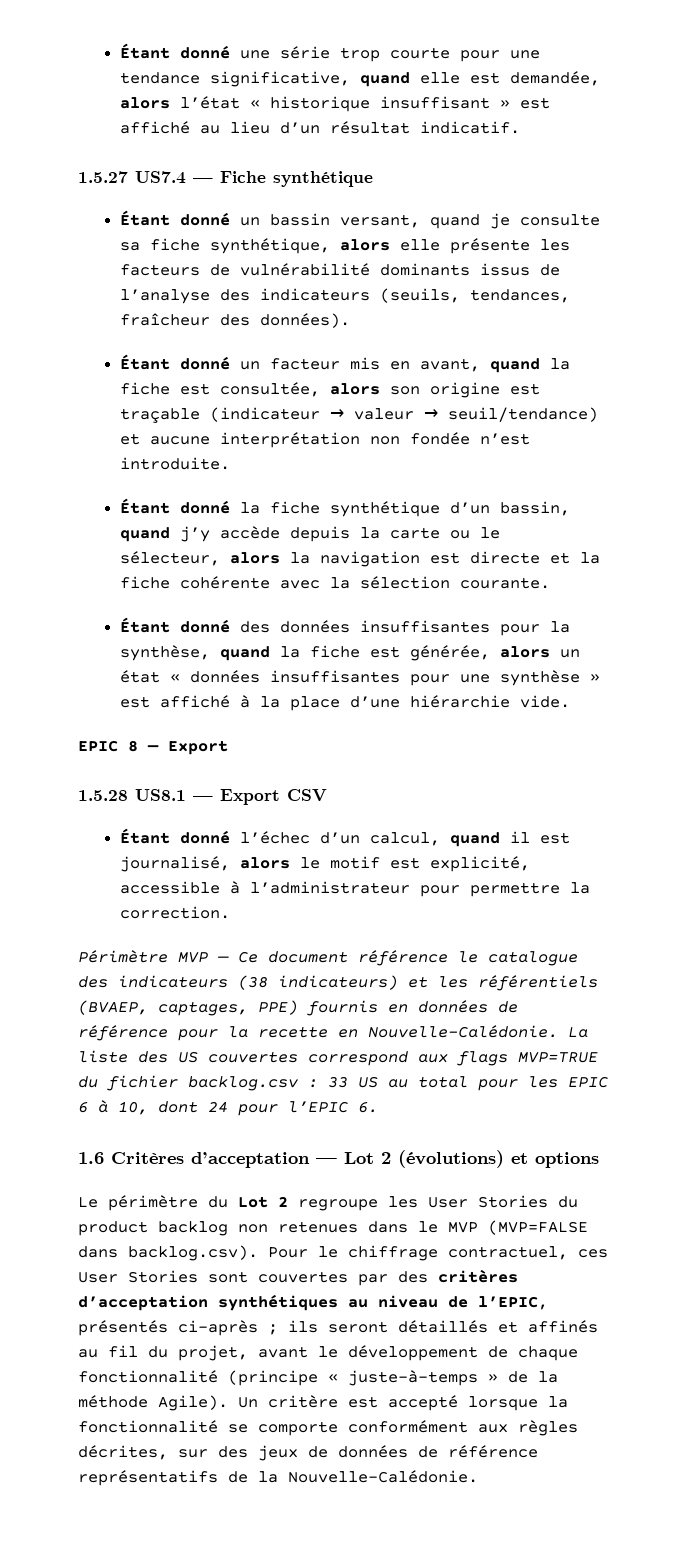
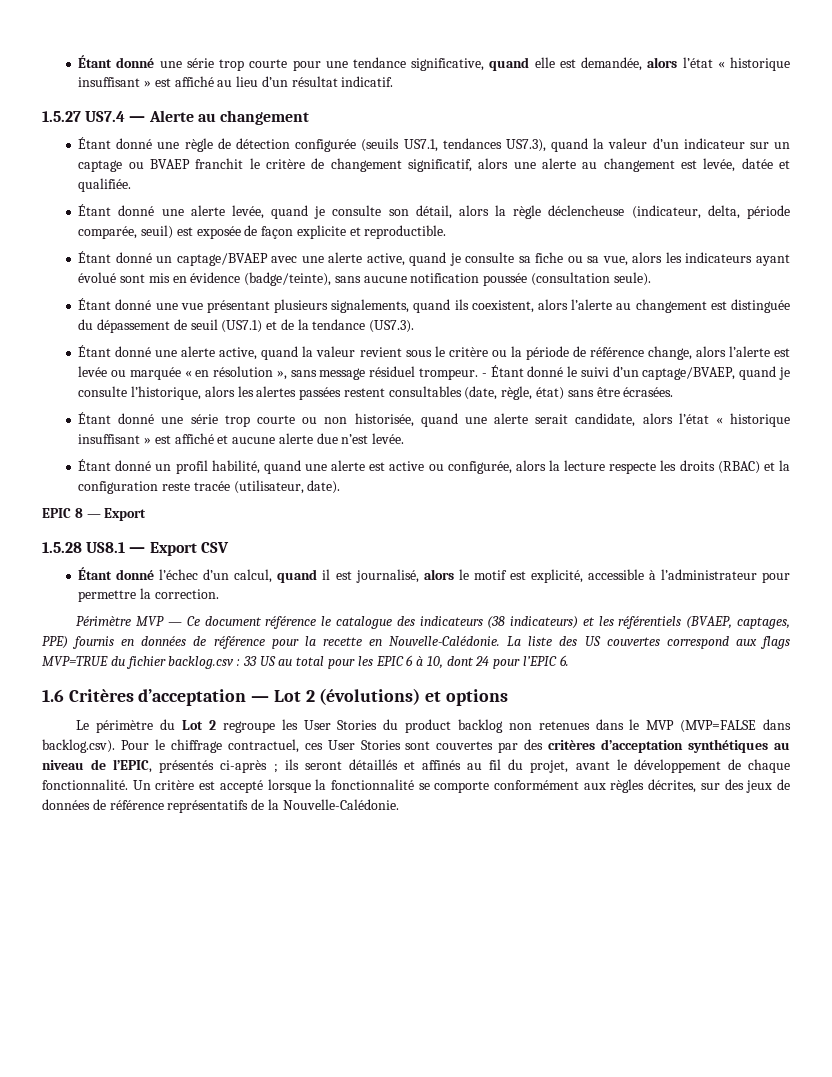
- 1.5.27 US7.4 — Fiche synthétique
- Étant donné un bassin versant, quand je consulte sa fiche synthétique, alors elle présente les facteurs de vulnérabilité dominants issus de l’analyse des indicateurs (seuils, tendances, fraîcheur des données).
- Étant donné un facteur mis en avant, quand la fiche est consultée, alors son origine est traçable (indicateur → valeur → seuil/tendance) et aucune interprétation non fondée n’est introduite.
- Étant donné la fiche synthétique d’un bassin, quand j’y accède depuis la carte ou le sélecteur, alors la navigation est directe et la fiche cohérente avec la sélection courante.
- Étant donné des données insuffisantes pour la synthèse, quand la fiche est générée, alors un état « données insuffisantes pour une synthèse » est affiché à la place d’une hiérarchie vide.
+ 1.5.27 US7.4 — Alerte au changement
+ Étant donné une règle de détection configurée (seuils US7.1, tendances US7.3), quand la valeur d’un indicateur sur un captage ou BVAEP franchit le critère de changement significatif, alors une alerte au changement est levée, datée et qualifiée.
+ Étant donné une alerte levée, quand je consulte son détail, alors la règle déclencheuse (indicateur, delta, période comparée, seuil) est exposée de façon explicite et reproductible.
+ Étant donné un captage/BVAEP avec une alerte active, quand je consulte sa fiche ou sa vue, alors les indicateurs ayant évolué sont mis en évidence (badge/teinte), sans aucune notification poussée (consultation seule).
+ Étant donné une vue présentant plusieurs signalements, quand ils coexistent, alors l’alerte au changement est distinguée du dépassement de seuil (US7.1) et de la tendance (US7.3).
+ Étant donné une alerte active, quand la valeur revient sous le critère ou la période de référence change, alors l’alerte est levée ou marquée « en résolution », sans message résiduel trompeur. - Étant donné le suivi d’un captage/BVAEP, quand je consulte l’historique, alors les alertes passées restent consultables (date, règle, état) sans être écrasées.
+ Étant donné une série trop courte ou non historisée, quand une alerte serait candidate, alors l’état « historique insuffisant » est affiché et aucune alerte due n’est levée.
+ Étant donné un profil habilité, quand une alerte est active ou configurée, alors la lecture respecte les droits (RBAC) et la configuration reste tracée (utilisateur, date).
- Le périmètre du Lot 2 regroupe les User Stories du product backlog non retenues dans le MVP (MVP=FALSE dans backlog.csv). Pour le chiffrage contractuel, ces User Stories sont couvertes par des critères d’acceptation synthétiques au niveau de l’EPIC, présentés ci-après ; ils seront détaillés et affinés au fil du projet, avant le développement de chaque fonctionnalité (principe « juste-à-temps » de la méthode Agile).
+ Le périmètre du Lot 2 regroupe les User Stories du product backlog non retenues dans le MVP (MVP=FALSE dans backlog.csv). Pour le chiffrage contractuel, ces User Stories sont couvertes par des critères d’acceptation synthétiques au niveau de l’EPIC, présentés ci-après ; ils seront détaillés et affinés au fil du projet, avant le développement de chaque fonctionnalité.

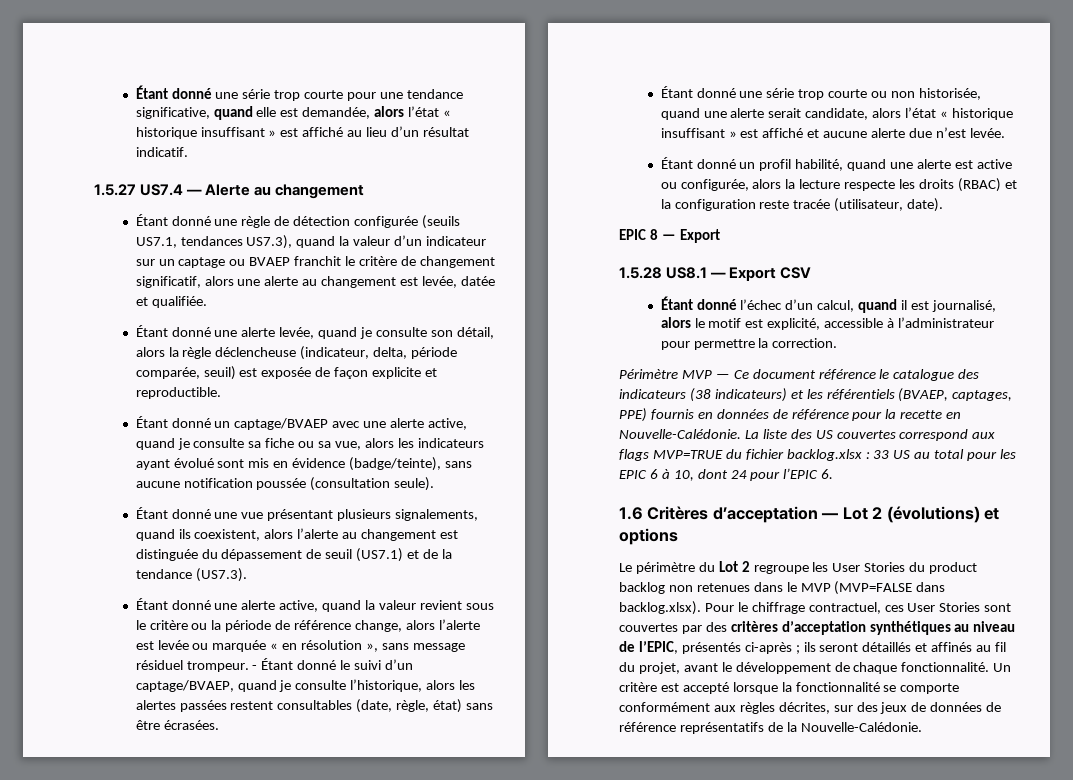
- La liste des US couvertes correspond aux flags MVP=TRUE du fichier backlog.csv : 33 US au total pour les EPIC 6 à 10, dont 24 pour l’EPIC 6.
+ La liste des US couvertes correspond aux flags MVP=TRUE du fichier backlog.xlsx : 33 US au total pour les EPIC 6 à 10, dont 24 pour l’EPIC 6.
- Le périmètre du Lot 2 regroupe les User Stories du product backlog non retenues dans le MVP (MVP=FALSE dans backlog.csv). Pour le chiffrage contractuel, ces User Stories sont couvertes par des critères d’acceptation synthétiques au niveau de l’EPIC, présentés ci-après ; ils seront détaillés et affinés au fil du projet, avant le développement de chaque fonctionnalité.
+ Le périmètre du Lot 2 regroupe les User Stories du product backlog non retenues dans le MVP (MVP=FALSE dans backlog.xlsx). Pour le chiffrage contractuel, ces User Stories sont couvertes par des critères d’acceptation synthétiques au niveau de l’EPIC, présentés ci-après ; ils seront détaillés et affinés au fil du projet, avant le développement de chaque fonctionnalité.

